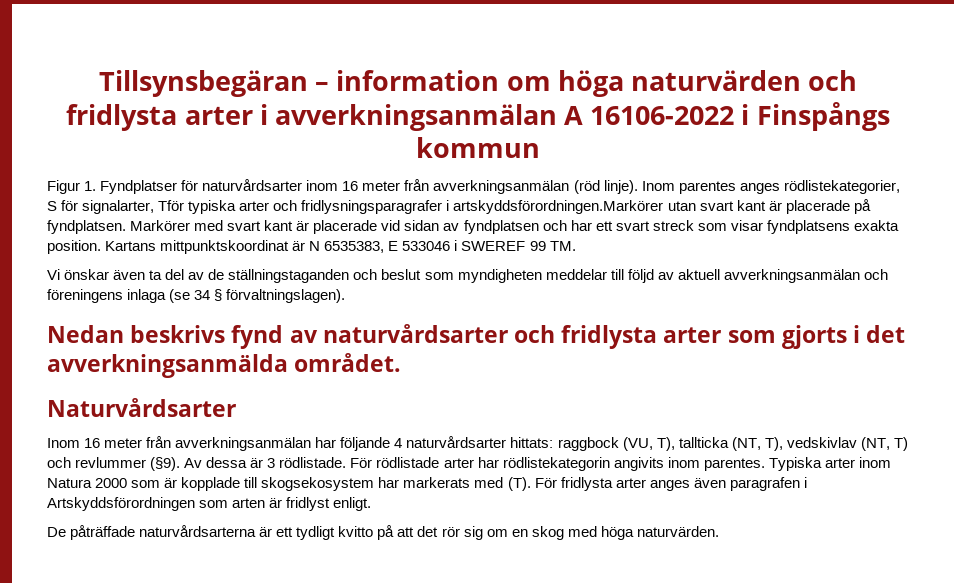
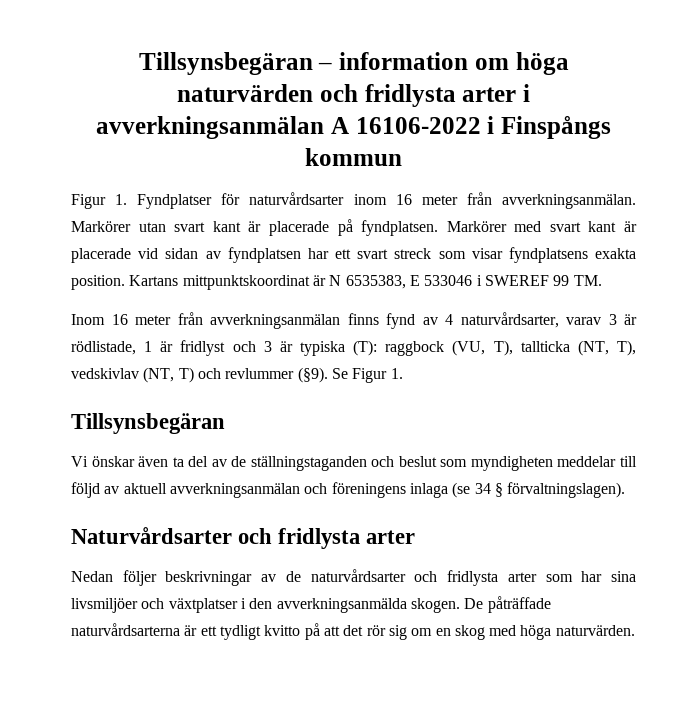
- Figur 1. Fyndplatser för naturvårdsarter inom 16 meter från avverkningsanmälan (röd linje). Inom parentes anges rödlistekategorier, S för signalarter, Tför typiska arter och fridlysningsparagrafer i artskyddsförordningen.Markörer utan svart kant är placerade på fyndplatsen.
+ Figur 1. Fyndplatser för naturvårdsarter inom 16 meter från avverkningsanmälan. Markörer utan svart kant är placerade på fyndplatsen.
- Markörer med svart kant är placerade vid sidan av fyndplatsen och har ett svart streck som visar fyndplatsens exakta position.
+ Markörer med svart kant är placerade vid sidan av fyndplatsen har ett svart streck som visar fyndplatsens exakta position.
+ Inom 16 meter från avverkningsanmälan finns fynd av 4 naturvårdsarter, varav 3 är rödlistade, 1 är fridlyst och 3 är typiska (T): raggbock (VU, T), tallticka (NT, T), vedskivlav (NT, T) och revlummer (§9). Se Figur 1.
+ Tillsynsbegäran
- Nedan beskrivs fynd av naturvårdsarter och fridlysta arter som gjorts i det avverkningsanmälda området.
- Naturvårdsarter
- Inom 16 meter från avverkningsanmälan har följande 4 naturvårdsarter hittats: raggbock (VU, T), tallticka (NT, T), vedskivlav (NT, T) och revlummer (§9). Av dessa är 3 rödlistade. För rödlistade arter har rödlistekategorin angivits inom parentes. Typiska arter inom Natura 2000 som är kopplade till skogsekosystem har markerats med (T). För fridlysta arter anges även paragrafen i Artskyddsförordningen som arten är fridlyst enligt.
- De påträffade naturvårdsarterna är ett tydligt kvitto på att det rör sig om en skog med höga naturvärden.
+ Naturvårdsarter och fridlysta arter
+ Nedan följer beskrivningar av de naturvårdsarter och fridlysta arter som har sina livsmiljöer och växtplatser i den avverkningsanmälda skogen. De påträffade naturvårdsarterna är ett tydligt kvitto på att det rör sig om en skog med höga naturvärden.

